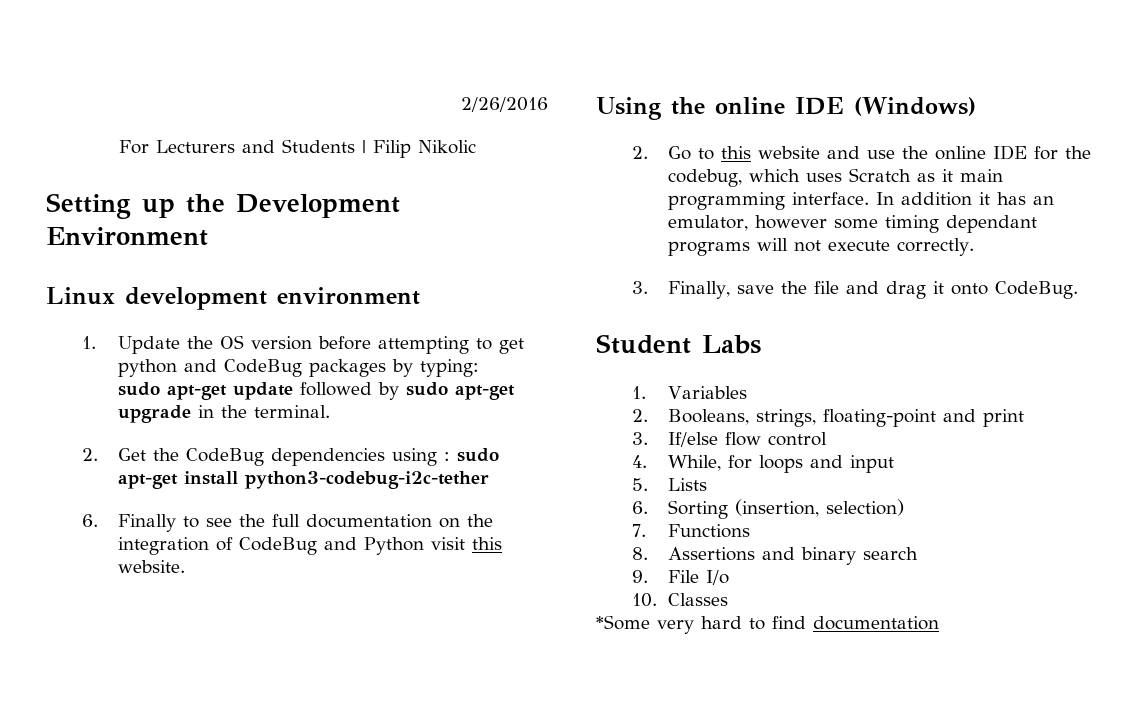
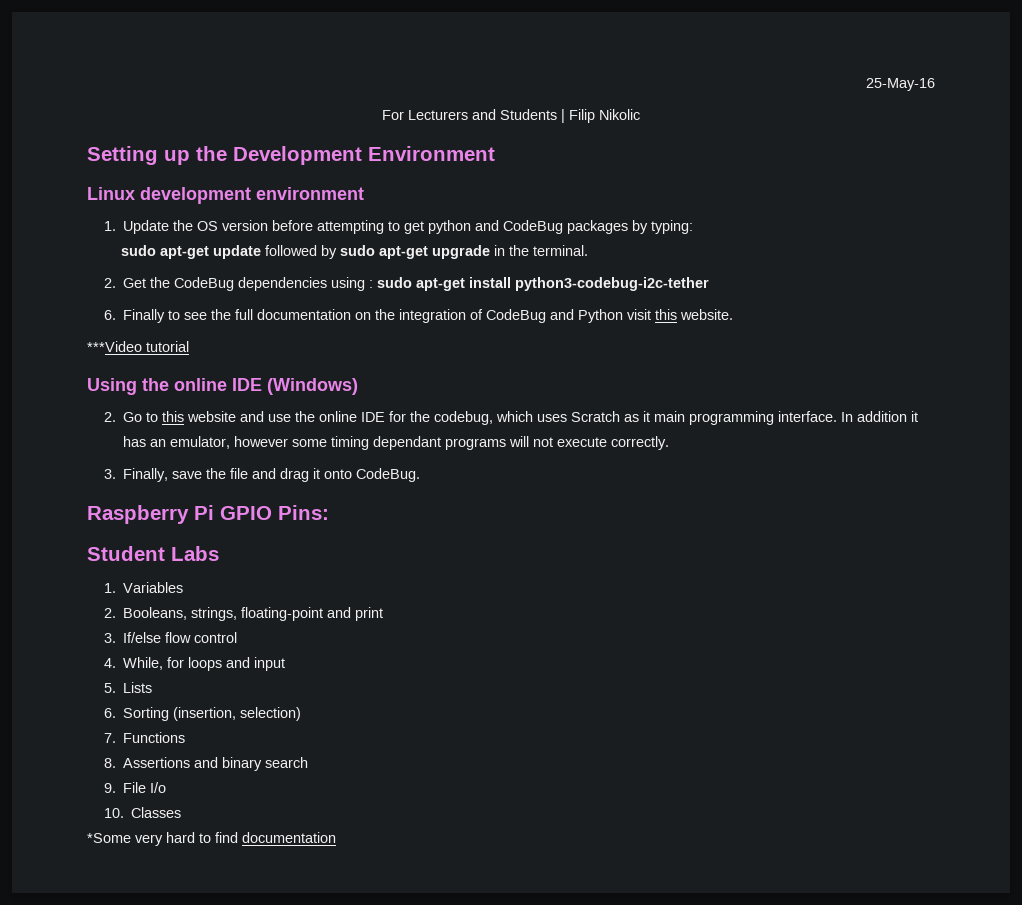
- 2/26/2016
+ 25-May-16
+ ***Video tutorial
+ Raspberry Pi GPIO Pins:

